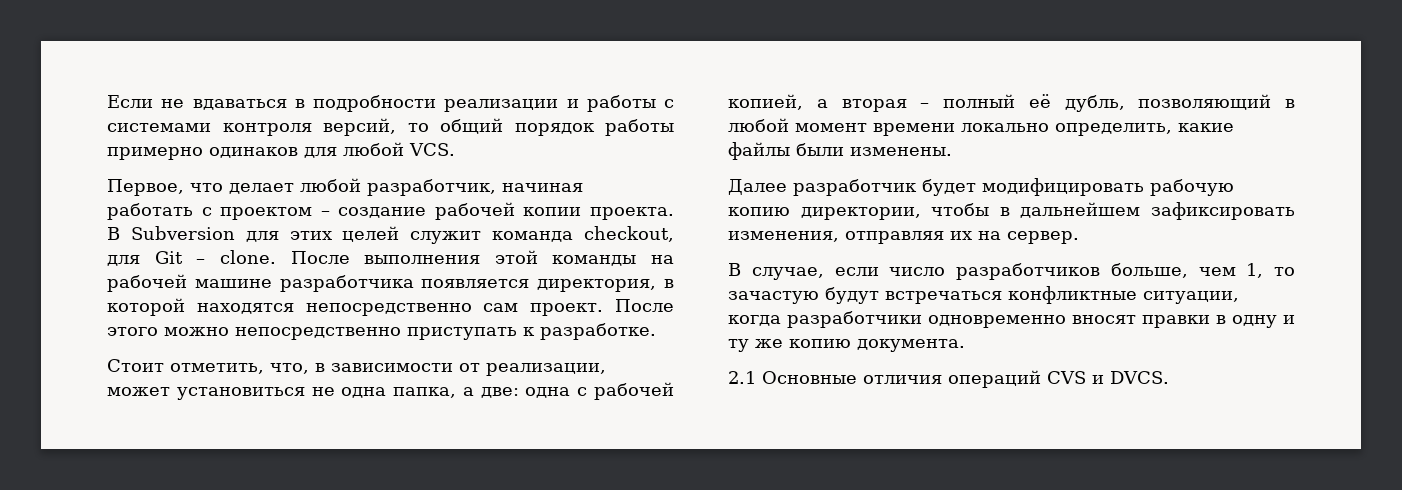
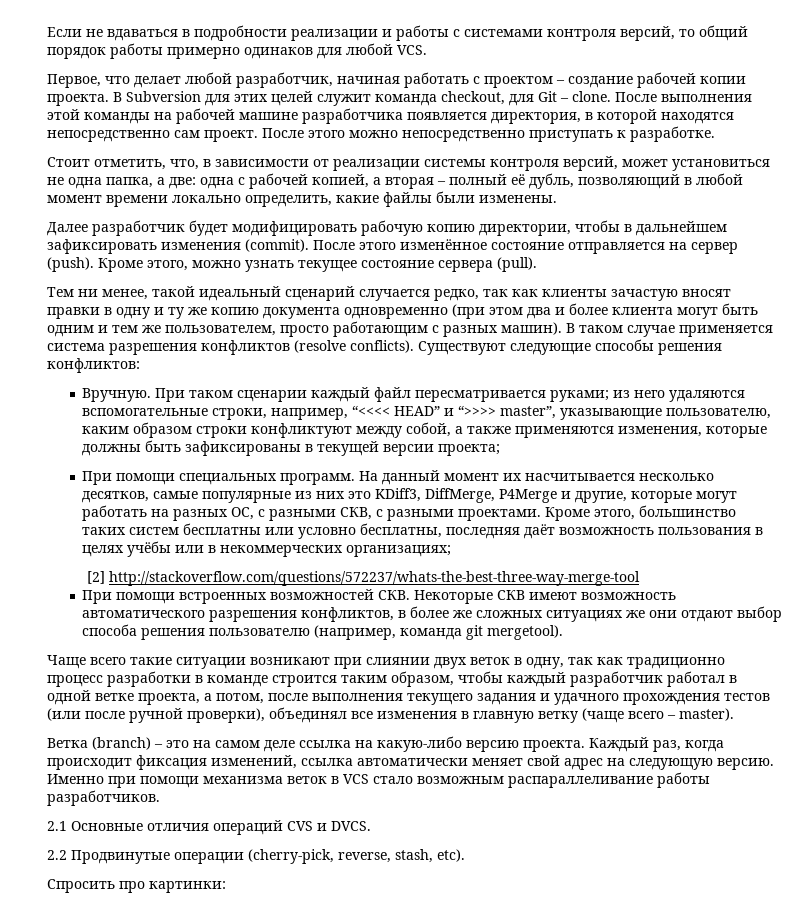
- Стоит отметить, что, в зависимости от реализации, может установиться не одна папка, а две: одна с рабочей копией, а вторая – полный её дубль, позволяющий в любой момент времени локально определить, какие файлы были изменены.
+ Стоит отметить, что, в зависимости от реализации системы контроля версий, может установиться не одна папка, а две: одна с рабочей копией, а вторая – полный её дубль, позволяющий в любой момент времени локально определить, какие файлы были изменены.
- Далее разработчик будет модифицировать рабочую копию директории, чтобы в дальнейшем зафиксировать изменения, отправляя их на сервер.
- В случае, если число разработчиков больше, чем 1, то зачастую будут встречаться конфликтные ситуации, когда разработчики одновременно вносят правки в одну и ту же копию документа.
+ Далее разработчик будет модифицировать рабочую копию директории, чтобы в дальнейшем зафиксировать изменения (commit). После этого изменённое состояние отправляется на сервер (push). Кроме этого, можно узнать текущее состояние сервера (pull).
+ Тем ни менее, такой идеальный сценарий случается редко, так как клиенты зачастую вносят правки в одну и ту же копию документа одновременно (при этом два и более клиента могут быть одним и тем же пользователем, просто работающим с разных машин). В таком случае применяется система разрешения конфликтов (resolve conflicts). Существуют следующие способы решения конфликтов:
+ Вручную. При таком сценарии каждый файл пересматривается руками; из него удаляются вспомогательные строки, например, “<<<< HEAD” и “>>>> master”, указывающие пользователю, каким образом строки конфликтуют между собой, а также применяются изменения, которые должны быть зафиксированы в текущей версии проекта;
+ При помощи специальных программ. На данный момент их насчитывается несколько десятков, самые популярные из них это KDiff3, DiffMerge, P4Merge и другие, которые могут работать на разных ОС, с разными СКВ, с разными проектами. Кроме этого, большинство таких систем бесплатны или условно бесплатны, последняя даёт возможность пользования в целях учёбы или в некоммерческих организациях;
+ [2] http://stackoverflow.com/questions/572237/whats-the-best-three-way-merge-tool
+ При помощи встроенных возможностей СКВ. Некоторые СКВ имеют возможность автоматического разрешения конфликтов, в более же сложных ситуациях же они отдают выбор способа решения пользователю (например, команда git mergetool).
+ Чаще всего такие ситуации возникают при слиянии двух веток в одну, так как традиционно процесс разработки в команде строится таким образом, чтобы каждый разработчик работал в одной ветке проекта, а потом, после выполнения текущего задания и удачного прохождения тестов (или после ручной проверки), объединял все изменения в главную ветку (чаще всего – master).
+ Ветка (branch) – это на самом деле ссылка на какую-либо версию проекта. Каждый раз, когда происходит фиксация изменений, ссылка автоматически меняет свой адрес на следующую версию. Именно при помощи механизма веток в VCS стало возможным распараллеливание работы разработчиков.
+ 2.2 Продвинутые операции (cherry-pick, reverse, stash, etc).
+ Спросить про картинки:

